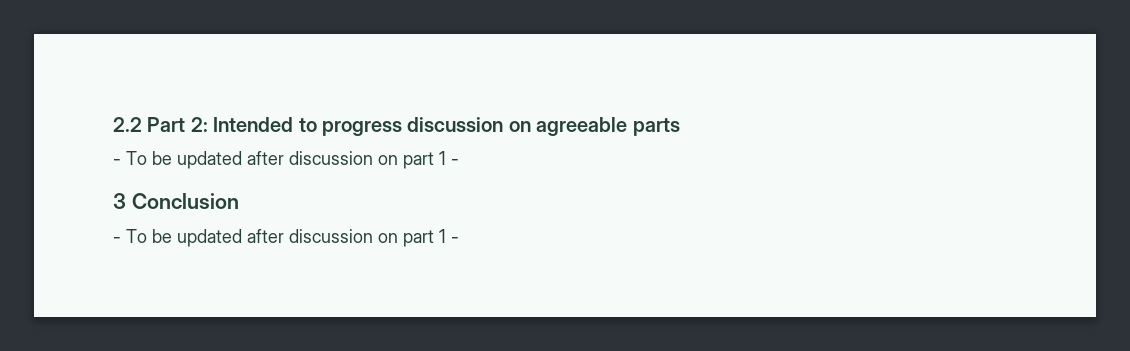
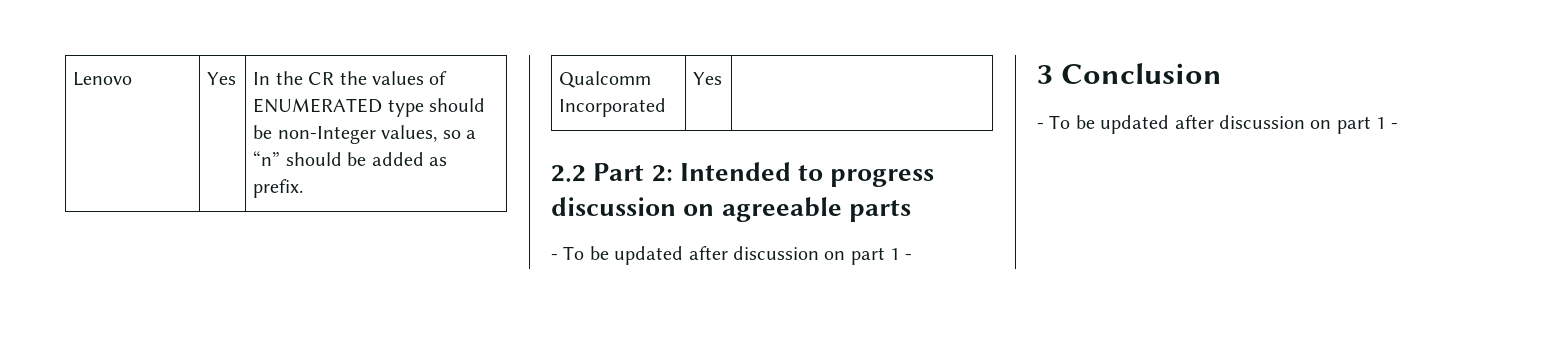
+ Lenovo | Yes | In the CR the values of ENUMERATED type should be non-Integer values, so a “n” should be added as prefix.
+ Qualcomm Incorporated | Yes |

